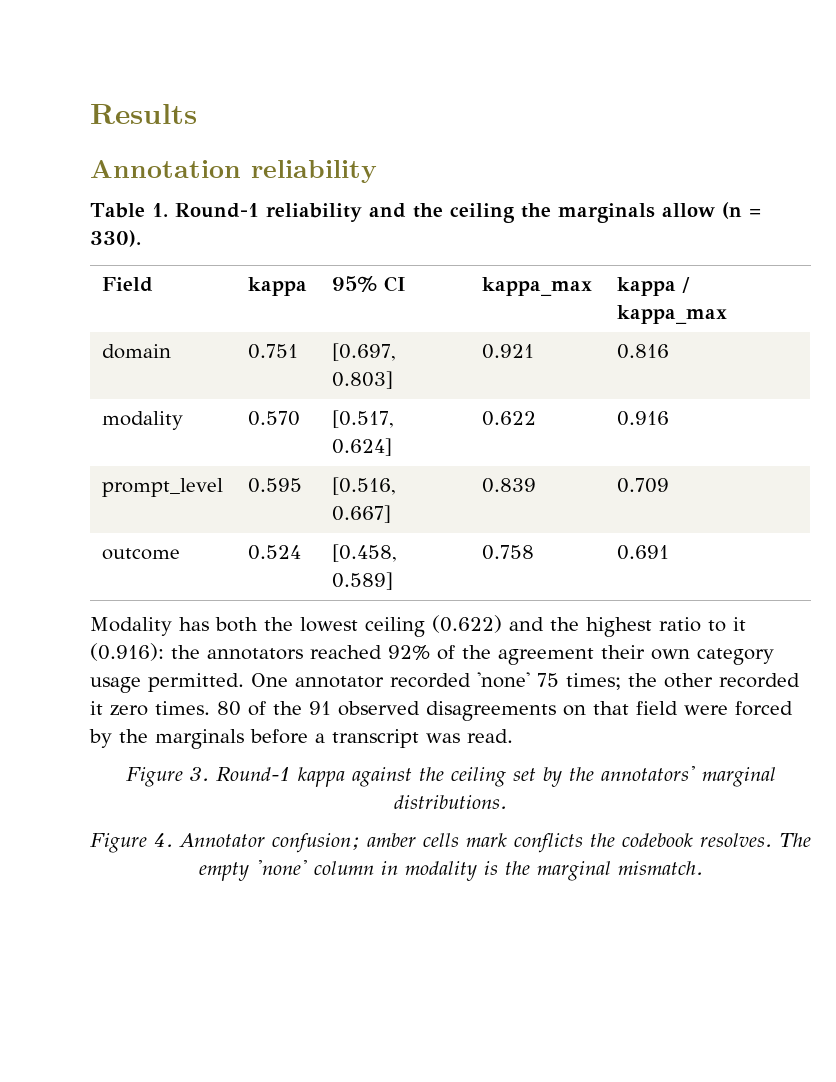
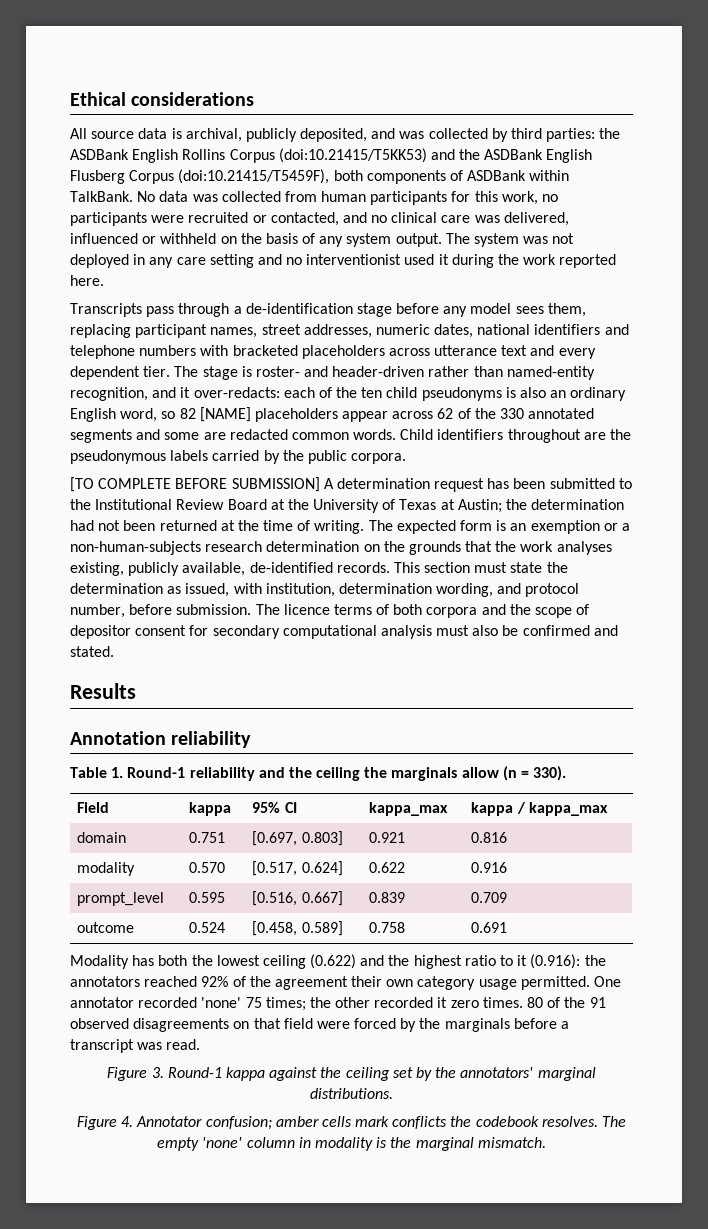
+ Ethical considerations
+ All source data is archival, publicly deposited, and was collected by third parties: the ASDBank English Rollins Corpus (doi:10.21415/T5KK53) and the ASDBank English Flusberg Corpus (doi:10.21415/T5459F), both components of ASDBank within TalkBank. No data was collected from human participants for this work, no participants were recruited or contacted, and no clinical care was delivered, influenced or withheld on the basis of any system output. The system was not deployed in any care setting and no interventionist used it during the work reported here.
+ Transcripts pass through a de-identification stage before any model sees them, replacing participant names, street addresses, numeric dates, national identifiers and telephone numbers with bracketed placeholders across utterance text and every dependent tier. The stage is roster- and header-driven rather than named-entity recognition, and it over-redacts: each of the ten child pseudonyms is also an ordinary English word, so 82 [NAME] placeholders appear across 62 of the 330 annotated segments and some are redacted common words. Child identifiers throughout are the pseudonymous labels carried by the public corpora.
+ [TO COMPLETE BEFORE SUBMISSION] A determination request has been submitted to the Institutional Review Board at the University of Texas at Austin; the determination had not been returned at the time of writing. The expected form is an exemption or a non-human-subjects research determination on the grounds that the work analyses existing, publicly available, de-identified records. This section must state the determination as issued, with institution, determination wording, and protocol number, before submission. The licence terms of both corpora and the scope of depositor consent for secondary computational analysis must also be confirmed and stated.

